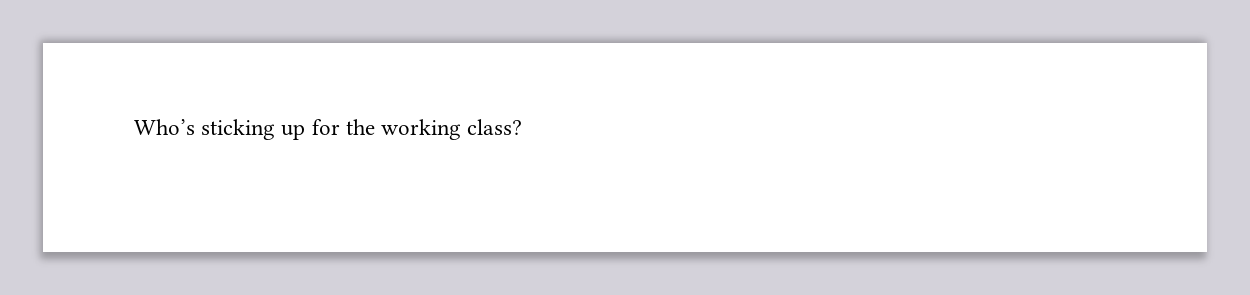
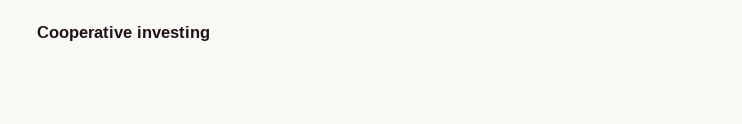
- Who’s sticking up for the working class?
+ Cooperative investing

